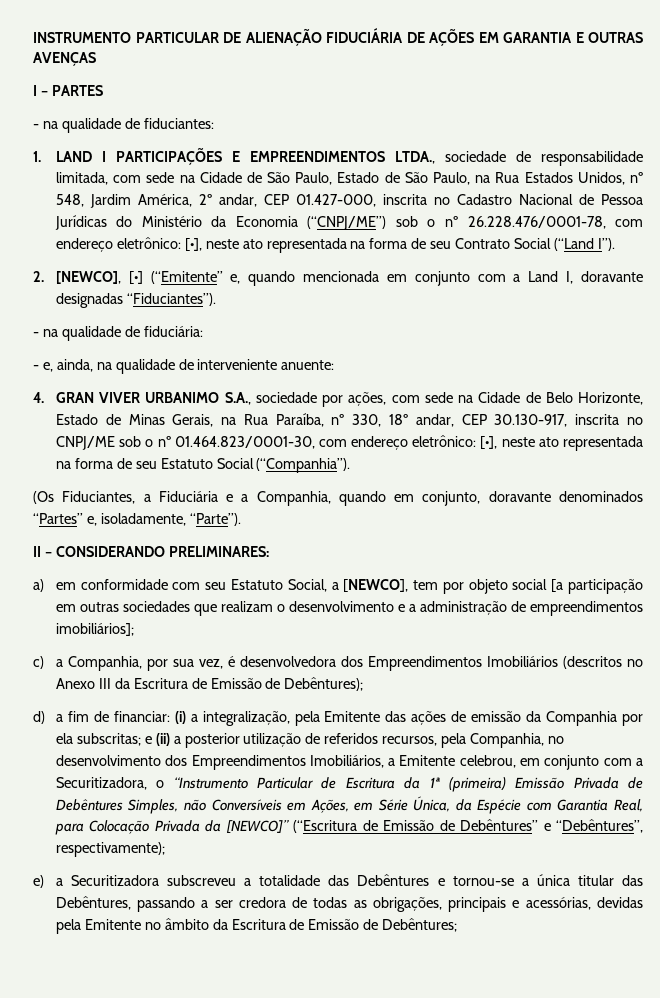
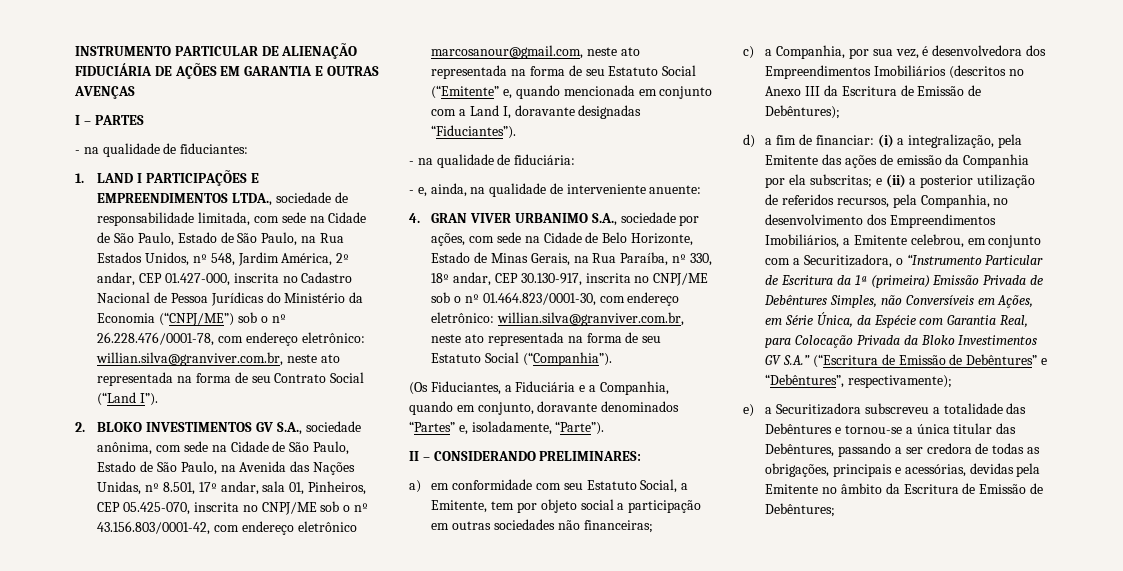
- [•], neste ato representada na forma de seu Contrato Social (“Land I”).
+ willian.silva@granviver.com.br, neste ato representada na forma de seu Contrato Social (“Land I”).
- 2. [NEWCO], [•] (“Emitente” e, quando mencionada em conjunto com a Land I, doravante designadas “Fiduciantes”).
+ 2. BLOKO INVESTIMENTOS GV S.A., sociedade anônima, com sede na Cidade de São Paulo, Estado de São Paulo, na Avenida das Nações Unidas, nº 8.501, 17º andar, sala 01, Pinheiros, CEP 05.425-070, inscrita no CNPJ/ME sob o nº 43.156.803/0001-42, com endereço eletrônico marcosanour@gmail.com, neste ato representada na forma de seu Estatuto Social (“Emitente” e, quando mencionada em conjunto com a Land I, doravante designadas “Fiduciantes”).
- 4. GRAN VIVER URBANIMO S.A., sociedade por ações, com sede na Cidade de Belo Horizonte, Estado de Minas Gerais, na Rua Paraíba, nº 330, 18º andar, CEP 30.130-917, inscrita no CNPJ/ME sob o nº 01.464.823/0001-30, com endereço eletrônico: [•], neste ato representada na forma de seu Estatuto Social (“Companhia”).
+ 4. GRAN VIVER URBANIMO S.A., sociedade por ações, com sede na Cidade de Belo Horizonte, Estado de Minas Gerais, na Rua Paraíba, nº 330, 18º andar, CEP 30.130-917, inscrita no CNPJ/ME sob o nº 01.464.823/0001-30, com endereço eletrônico: willian.silva@granviver.com.br, neste ato representada na forma de seu Estatuto Social (“Companhia”).
- a) em conformidade com seu Estatuto Social, a [NEWCO], tem por objeto social [a participação em outras sociedades que realizam o desenvolvimento e a administração de empreendimentos imobiliários];
+ a) em conformidade com seu Estatuto Social, a Emitente, tem por objeto social a participação em outras sociedades não financeiras;
- e (ii) a posterior utilização de referidos recursos, pela Companhia, no desenvolvimento dos Empreendimentos Imobiliários, a Emitente celebrou, em conjunto com a Securitizadora, o “Instrumento Particular de Escritura da 1ª (primeira) Emissão Privada de Debêntures Simples, não Conversíveis em Ações, em Série Única, da Espécie com Garantia Real, para Colocação Privada da [NEWCO]” (“Escritura de Emissão de Debêntures” e “Debêntures”, respectivamente);
+ e (ii) a posterior utilização de referidos recursos, pela Companhia, no desenvolvimento dos Empreendimentos Imobiliários, a Emitente celebrou, em conjunto com a Securitizadora, o “Instrumento Particular de Escritura da 1ª (primeira) Emissão Privada de Debêntures Simples, não Conversíveis em Ações, em Série Única, da Espécie com Garantia Real, para Colocação Privada da Bloko Investimentos GV S.A.” (“Escritura de Emissão de Debêntures” e “Debêntures”, respectivamente);

